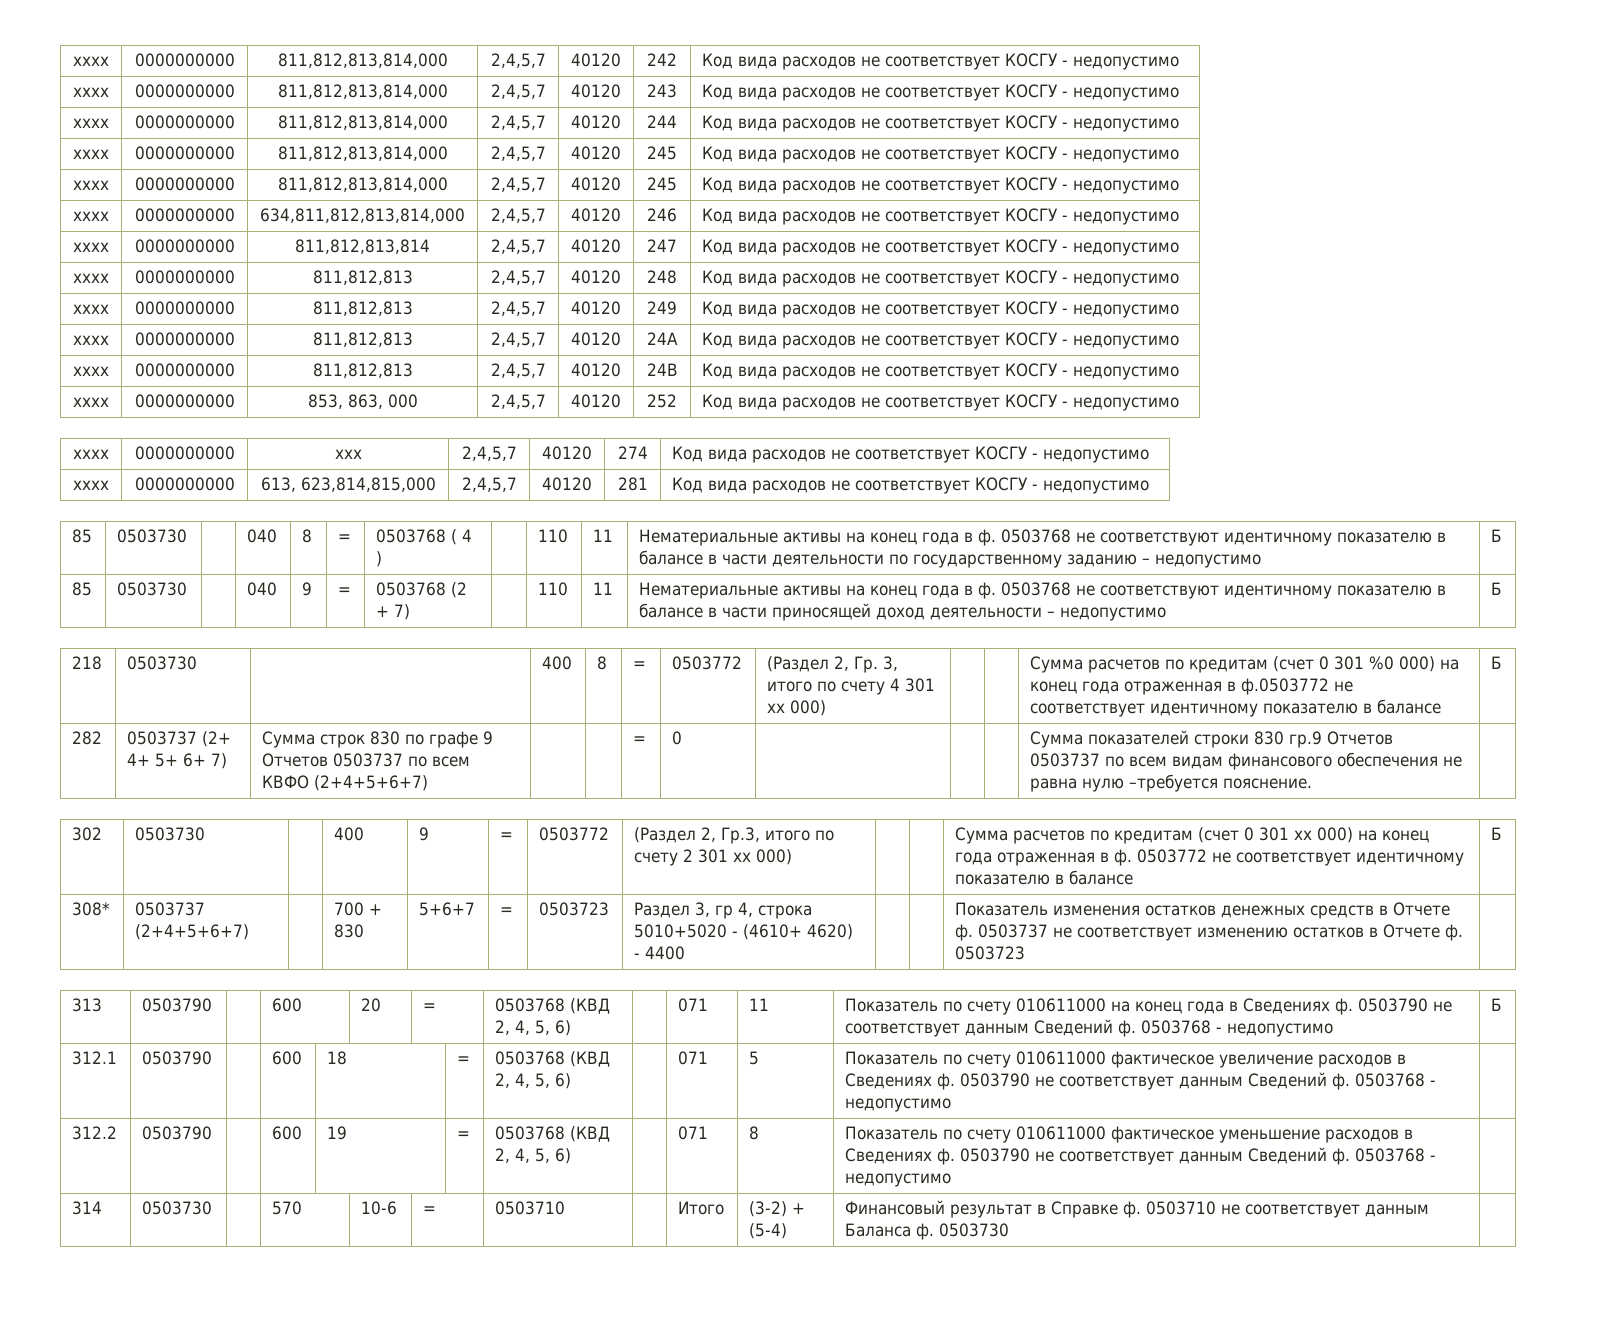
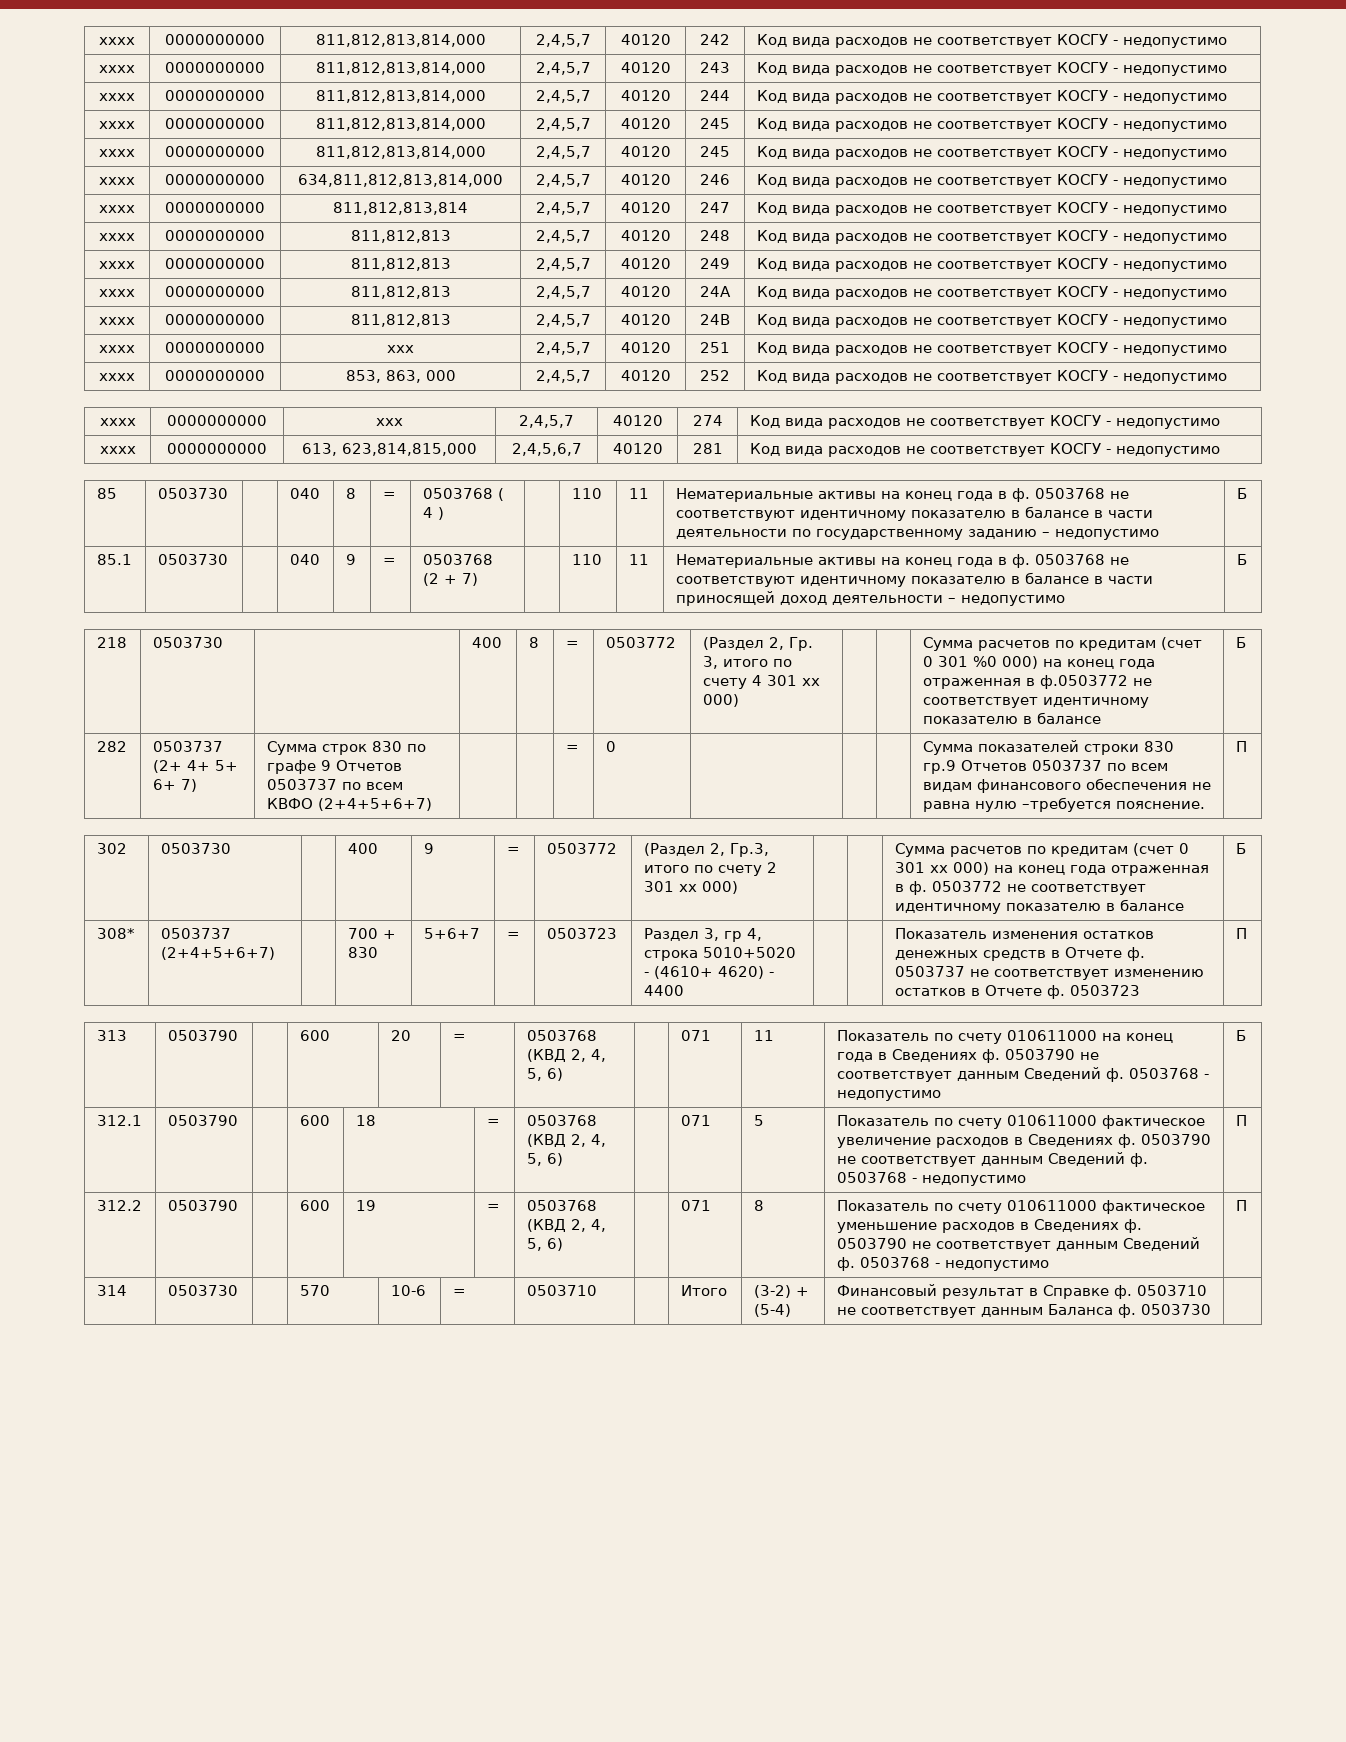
+ хххх | 0000000000 | ххх | 2,4,5,7 | 40120 | 251 | Код вида расходов не соответствует КОСГУ - недопустимо
- хххх | 0000000000 | 613, 623,814,815,000 | 2,4,5,7 | 40120 | 281 | Код вида расходов не соответствует КОСГУ - недопустимо
+ хххх | 0000000000 | 613, 623,814,815,000 | 2,4,5,6,7 | 40120 | 281 | Код вида расходов не соответствует КОСГУ - недопустимо
- 85 | 0503730 | | 040 | 9 | = | 0503768 (2 + 7) | | 110 | 11 | Нематериальные активы на конец года в ф. 0503768 не соответствуют идентичному показателю в балансе в части приносящей доход деятельности – недопустимо | Б
+ 85.1 | 0503730 | | 040 | 9 | = | 0503768 (2 + 7) | | 110 | 11 | Нематериальные активы на конец года в ф. 0503768 не соответствуют идентичному показателю в балансе в части приносящей доход деятельности – недопустимо | Б
- 282 | 0503737 (2+ 4+ 5+ 6+ 7) | Сумма строк 830 по графе 9 Отчетов 0503737 по всем КВФО (2+4+5+6+7) | | | = | 0 | | | | Сумма показателей строки 830 гр.9 Отчетов 0503737 по всем видам финансового обеспечения не равна нулю –требуется пояснение. |
+ 282 | 0503737 (2+ 4+ 5+ 6+ 7) | Сумма строк 830 по графе 9 Отчетов 0503737 по всем КВФО (2+4+5+6+7) | | | = | 0 | | | | Сумма показателей строки 830 гр.9 Отчетов 0503737 по всем видам финансового обеспечения не равна нулю –требуется пояснение. | П
- 308* | 0503737 (2+4+5+6+7) | | 700 + 830 | 5+6+7 | = | 0503723 | Раздел 3, гр 4, строка 5010+5020 - (4610+ 4620) - 4400 | | | Показатель изменения остатков денежных средств в Отчете ф. 0503737 не соответствует изменению остатков в Отчете ф. 0503723 |
+ 308* | 0503737 (2+4+5+6+7) | | 700 + 830 | 5+6+7 | = | 0503723 | Раздел 3, гр 4, строка 5010+5020 - (4610+ 4620) - 4400 | | | Показатель изменения остатков денежных средств в Отчете ф. 0503737 не соответствует изменению остатков в Отчете ф. 0503723 | П
- 312.1 | 0503790 | | 600 | 18 | = | 0503768 (КВД 2, 4, 5, 6) | | 071 | 5 | Показатель по счету 010611000 фактическое увеличение расходов в Сведениях ф. 0503790 не соответствует данным Сведений ф. 0503768 - недопустимо |
+ 312.1 | 0503790 | | 600 | 18 | = | 0503768 (КВД 2, 4, 5, 6) | | 071 | 5 | Показатель по счету 010611000 фактическое увеличение расходов в Сведениях ф. 0503790 не соответствует данным Сведений ф. 0503768 - недопустимо | П
- 312.2 | 0503790 | | 600 | 19 | = | 0503768 (КВД 2, 4, 5, 6) | | 071 | 8 | Показатель по счету 010611000 фактическое уменьшение расходов в Сведениях ф. 0503790 не соответствует данным Сведений ф. 0503768 - недопустимо |
+ 312.2 | 0503790 | | 600 | 19 | = | 0503768 (КВД 2, 4, 5, 6) | | 071 | 8 | Показатель по счету 010611000 фактическое уменьшение расходов в Сведениях ф. 0503790 не соответствует данным Сведений ф. 0503768 - недопустимо | П

